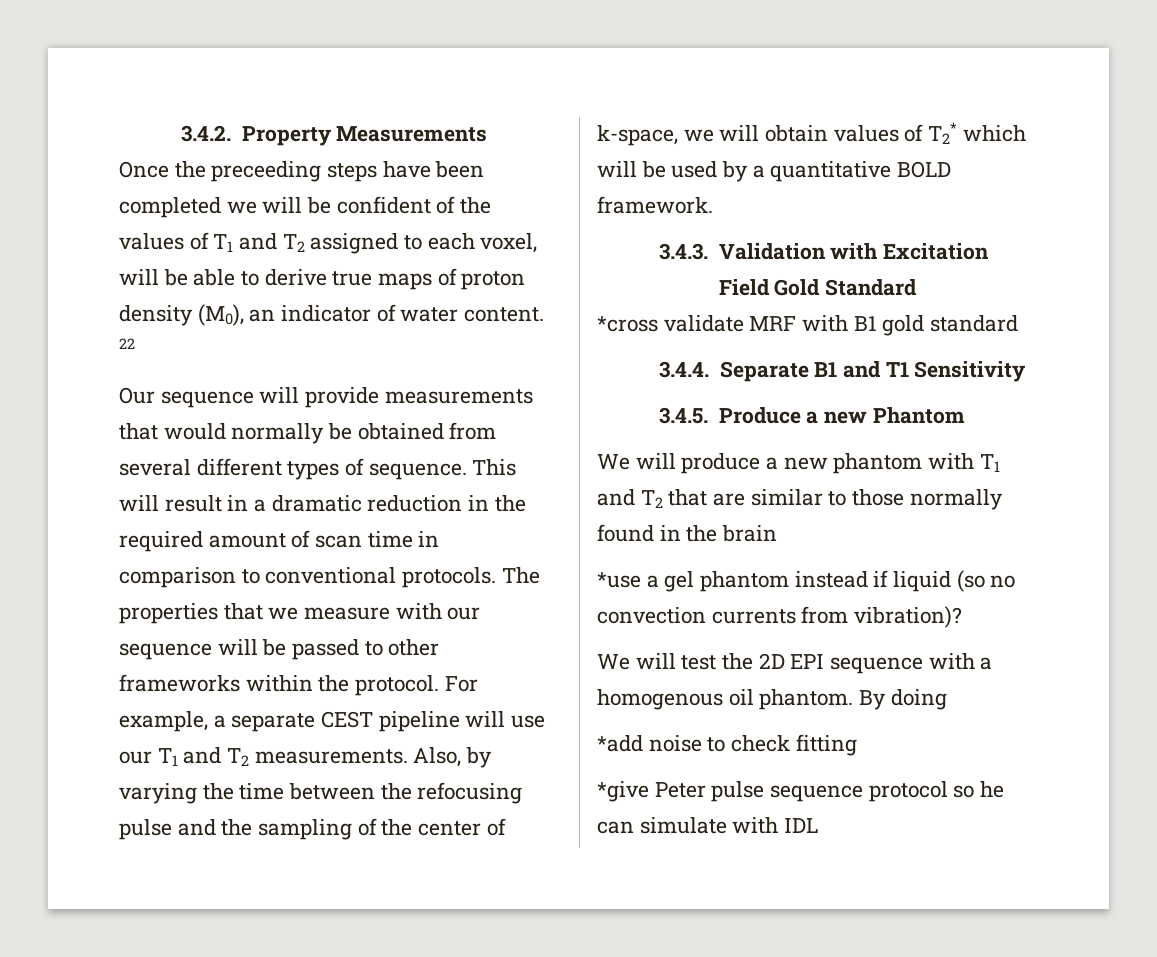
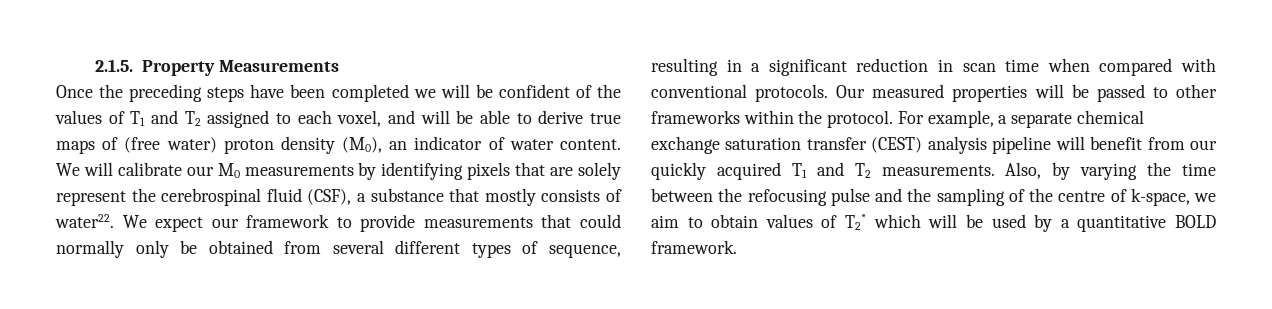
- 3.4.2. Property Measurements
+ 2.1.5. Property Measurements
- Once the preceeding steps have been completed we will be confident of the values of T1 and T2 assigned to each voxel, will be able to derive true maps of proton density (M0), an indicator of water content.
+ Once the preceding steps have been completed we will be confident of the values of T1 and T2 assigned to each voxel, and will be able to derive true maps of (free water) proton density (M0), an indicator of water content.
- 22
- Our sequence will provide measurements that would normally be obtained from several different types of sequence. This will result in a dramatic reduction in the required amount of scan time in comparison to conventional protocols. The properties that we measure with our sequence will be passed to other frameworks within the protocol.
+ We will calibrate our M0 measurements by identifying pixels that are solely represent the cerebrospinal fluid (CSF), a substance that mostly consists of water22. We expect our framework to provide measurements that could normally only be obtained from several different types of sequence, resulting in a significant reduction in scan time when compared with conventional protocols. Our measured properties will be passed to other frameworks within the protocol.
- For example, a separate CEST pipeline will use our T1 and T2 measurements.
+ For example, a separate chemical exchange saturation transfer (CEST) analysis pipeline will benefit from our quickly acquired T1 and T2 measurements.
- Also, by varying the time between the refocusing pulse and the sampling of the center of k-space, we will obtain values of T2* which will be used by a quantitative BOLD framework.
+ Also, by varying the time between the refocusing pulse and the sampling of the centre of k-space, we aim to obtain values of T2* which will be used by a quantitative BOLD framework.
- 3.4.3. Validation with Excitation Field Gold Standard
- *cross validate MRF with B1 gold standard
- 3.4.4. Separate B1 and T1 Sensitivity
- 3.4.5. Produce a new Phantom
- We will produce a new phantom with T1 and T2 that are similar to those normally found in the brain
- *use a gel phantom instead if liquid (so no convection currents from vibration)?
- We will test the 2D EPI sequence with a homogenous oil phantom. By doing
- *add noise to check fitting
- *give Peter pulse sequence protocol so he can simulate with IDL

